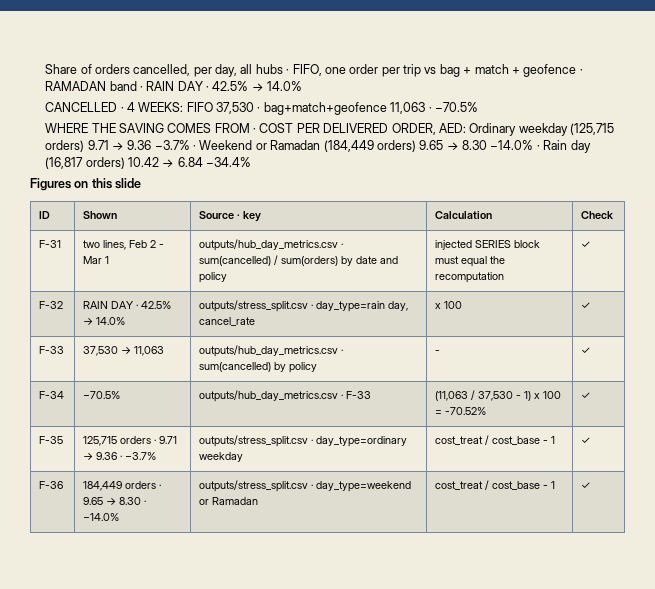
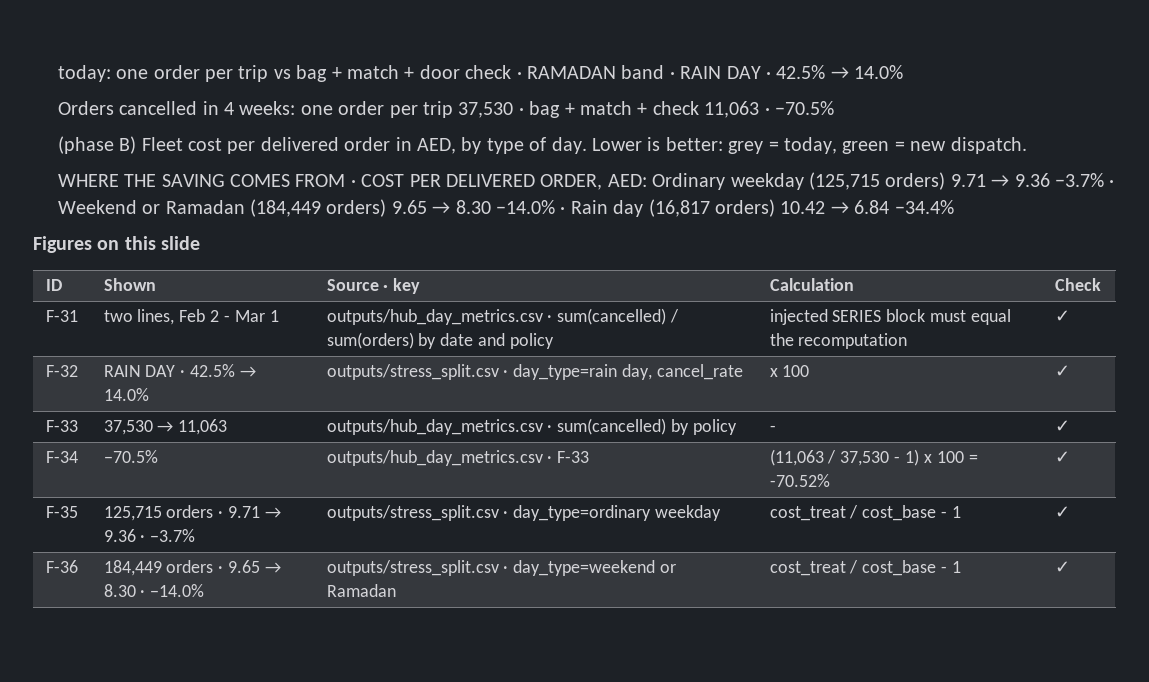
- Share of orders cancelled, per day, all hubs · FIFO, one order per trip vs bag + match + geofence · RAMADAN band · RAIN DAY · 42.5% → 14.0%
+ today: one order per trip vs bag + match + door check · RAMADAN band · RAIN DAY · 42.5% → 14.0%
- CANCELLED · 4 WEEKS: FIFO 37,530 · bag+match+geofence 11,063 · −70.5%
+ Orders cancelled in 4 weeks: one order per trip 37,530 · bag + match + check 11,063 · −70.5%
+ (phase B) Fleet cost per delivered order in AED, by type of day. Lower is better: grey = today, green = new dispatch.

